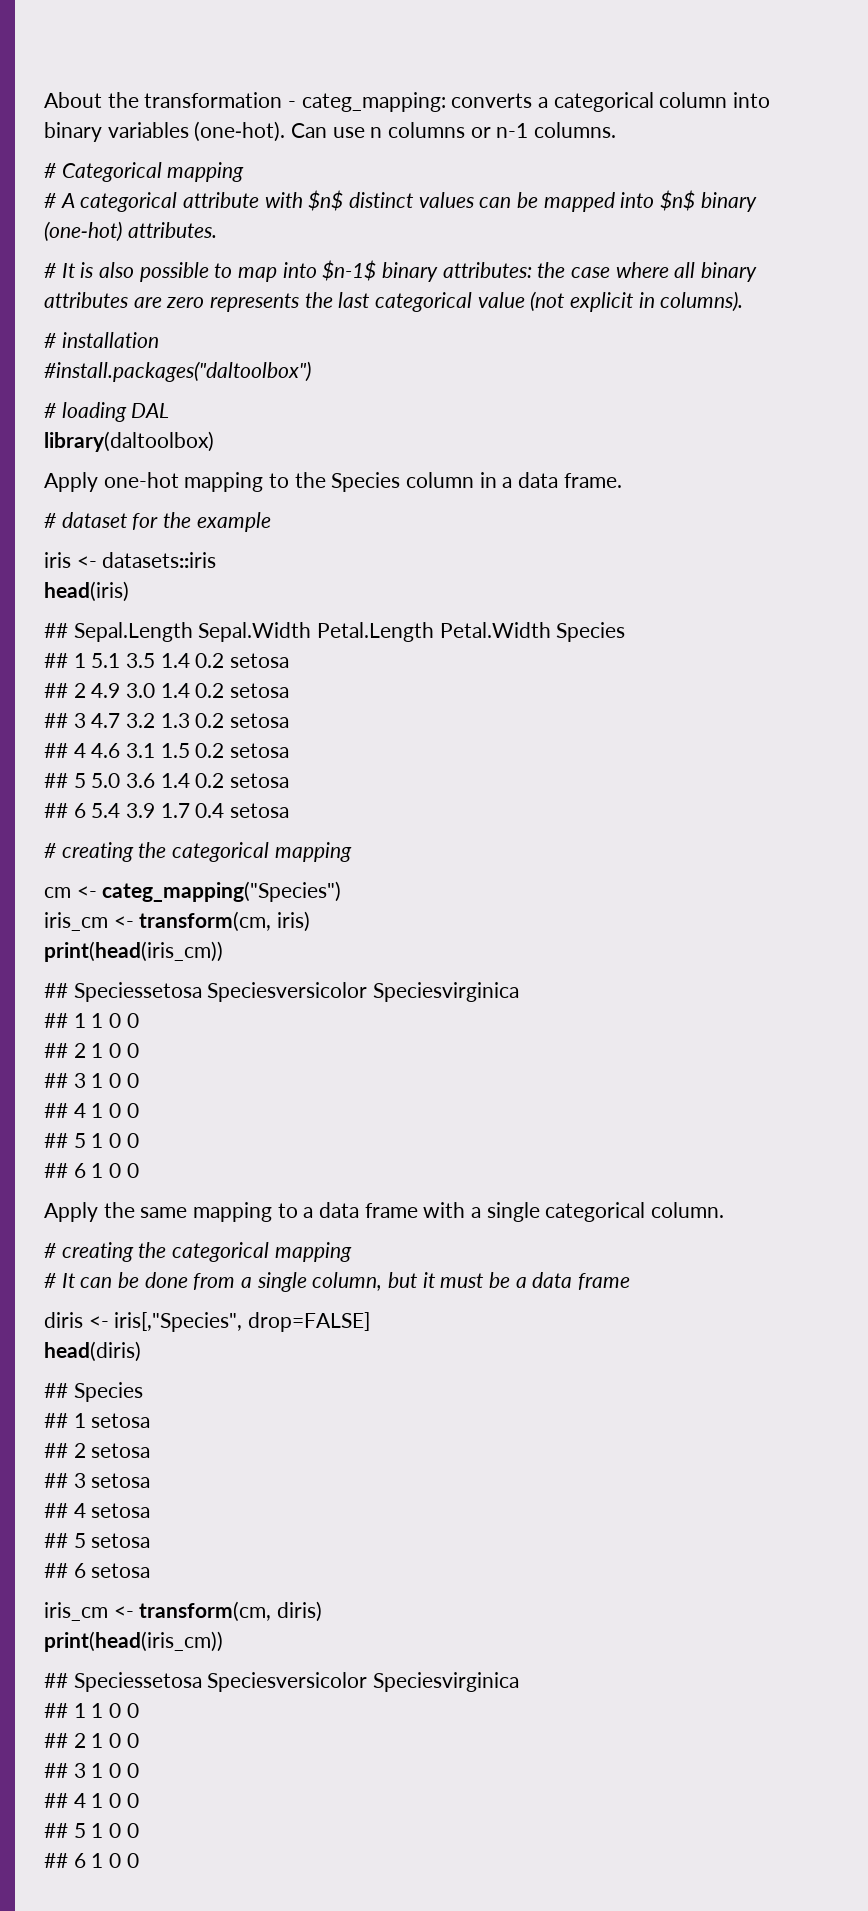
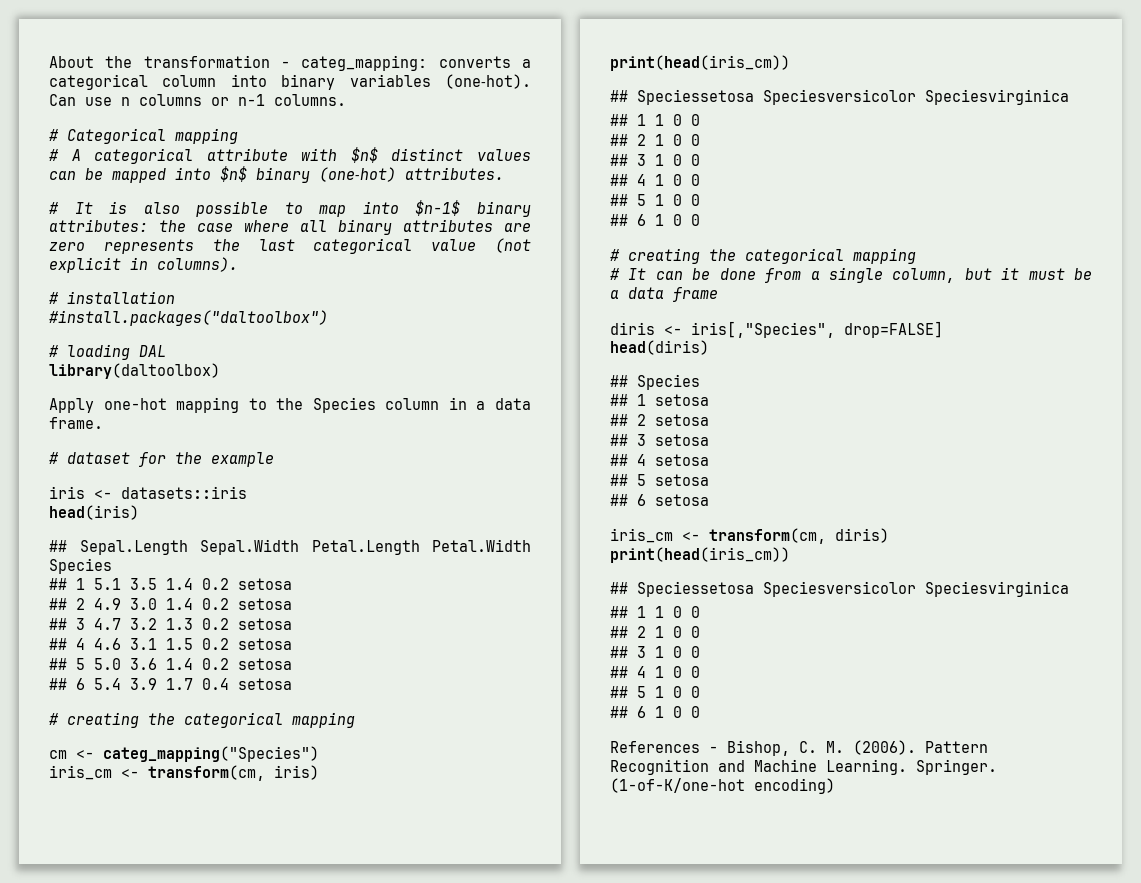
- Apply the same mapping to a data frame with a single categorical column.
+ References - Bishop, C. M. (2006). Pattern Recognition and Machine Learning. Springer. (1-of-K/one-hot encoding)

